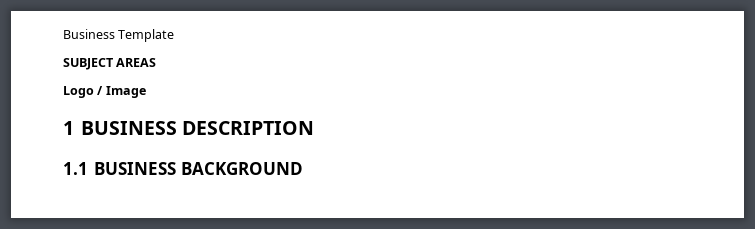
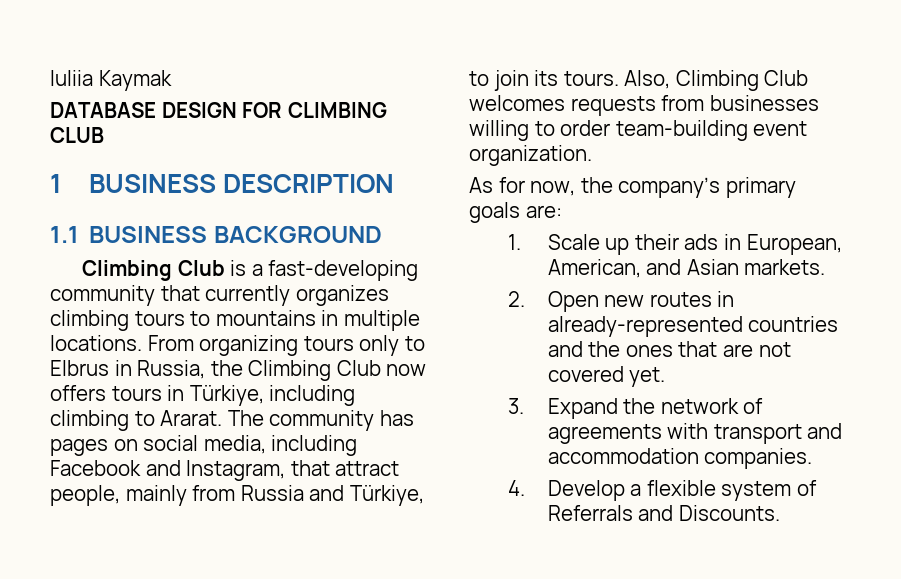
- Business Template
- SUBJECT AREAS
- Logo / Image
+ Iuliia Kaymak
+ DATABASE DESIGN FOR CLIMBING CLUB
+ Climbing Club is a fast-developing community that currently organizes climbing tours to mountains in multiple locations. From organizing tours only to Elbrus in Russia, the Climbing Club now offers tours in Türkiye, including climbing to Ararat. The community has pages on social media, including Facebook and Instagram, that attract people, mainly from Russia and Türkiye, to join its tours. Also, Climbing Сlub welcomes requests from businesses willing to order team-building event organization.
+ As for now, the company’s primary goals are:
+ 1. Scale up their ads in European, American, and Asian markets.
+ 2. Open new routes in already-represented countries and the ones that are not covered yet.
+ 3. Expand the network of agreements with transport and accommodation companies.
+ 4. Develop a flexible system of Referrals and Discounts.

